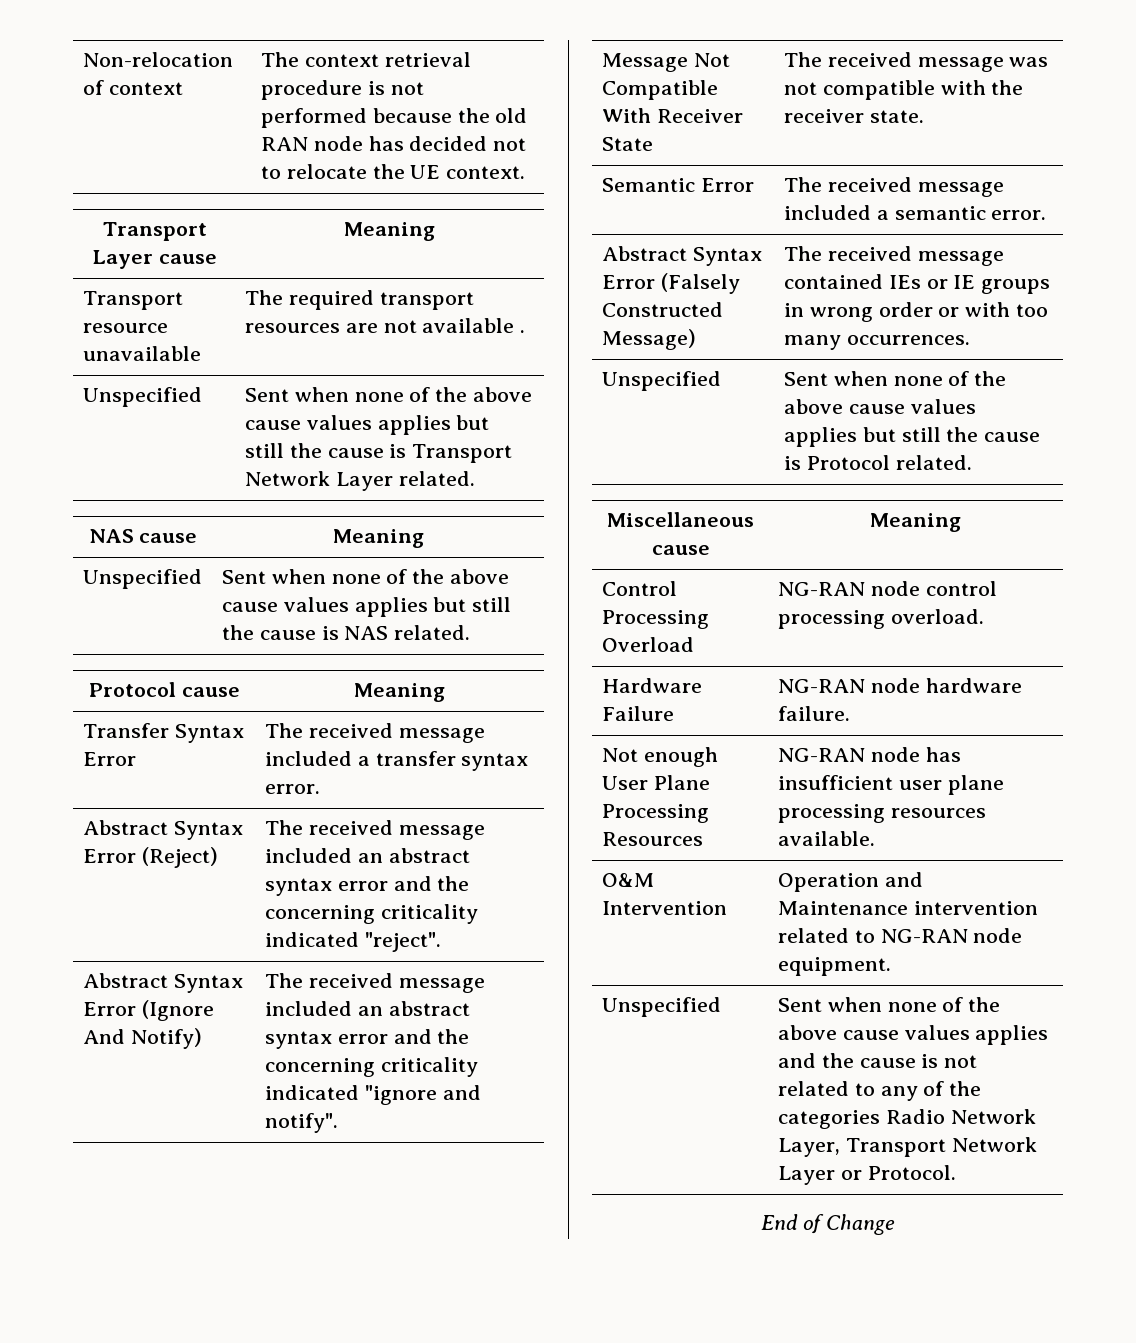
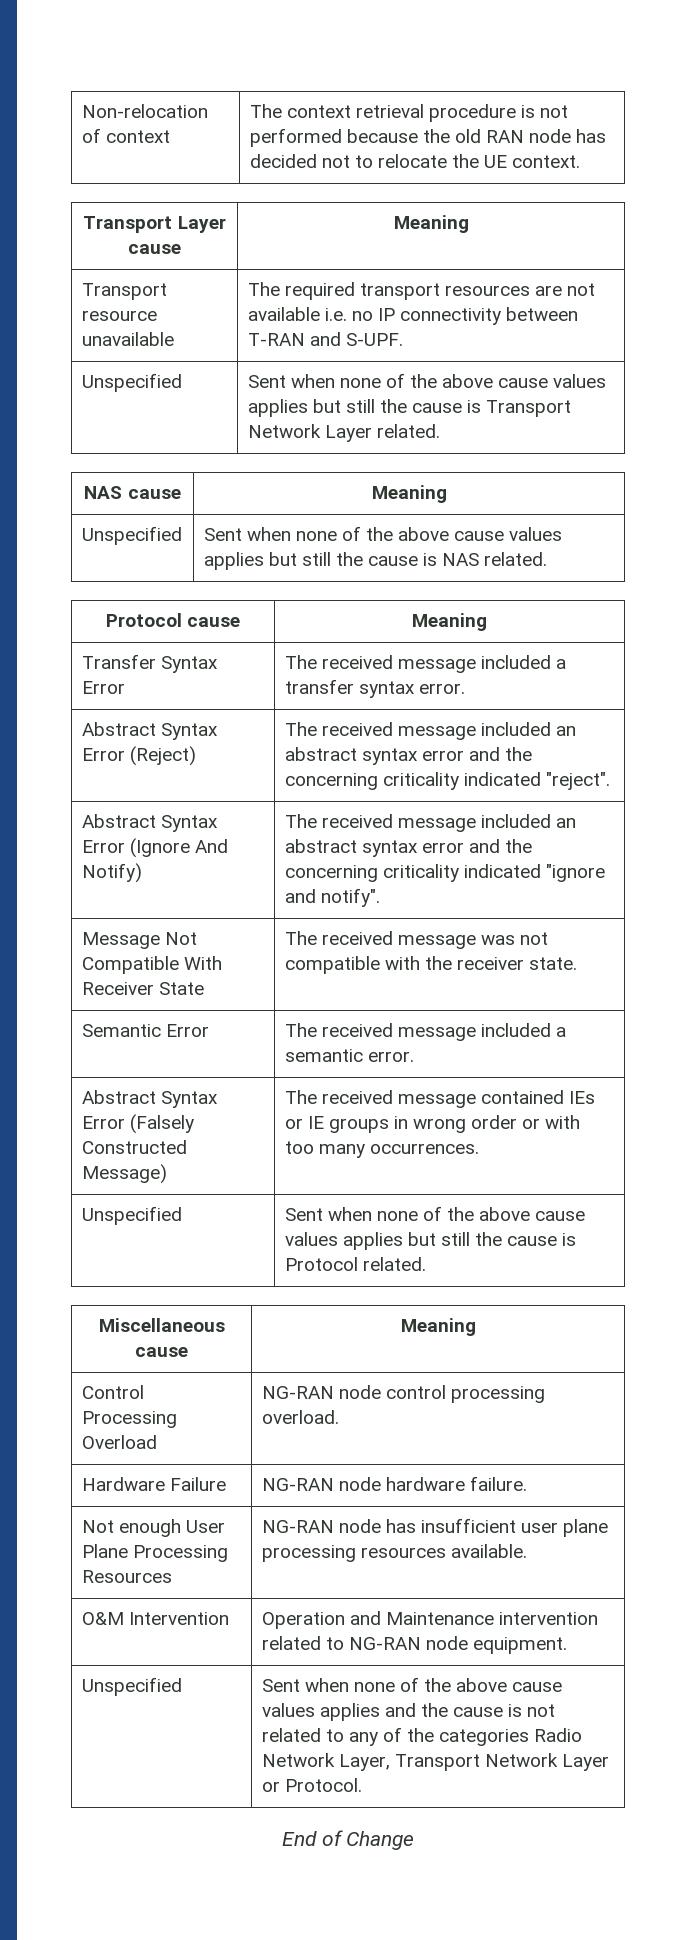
- Transport resource unavailable | The required transport resources are not available .
+ Transport resource unavailable | The required transport resources are not available i.e. no IP connectivity between T-RAN and S-UPF.

